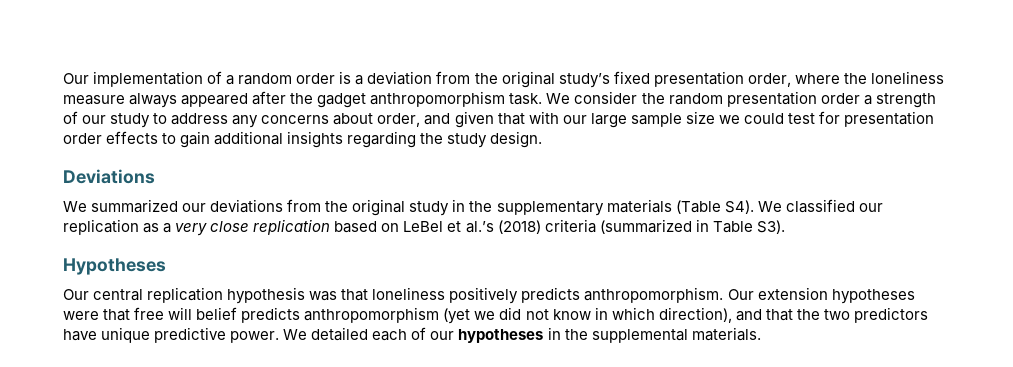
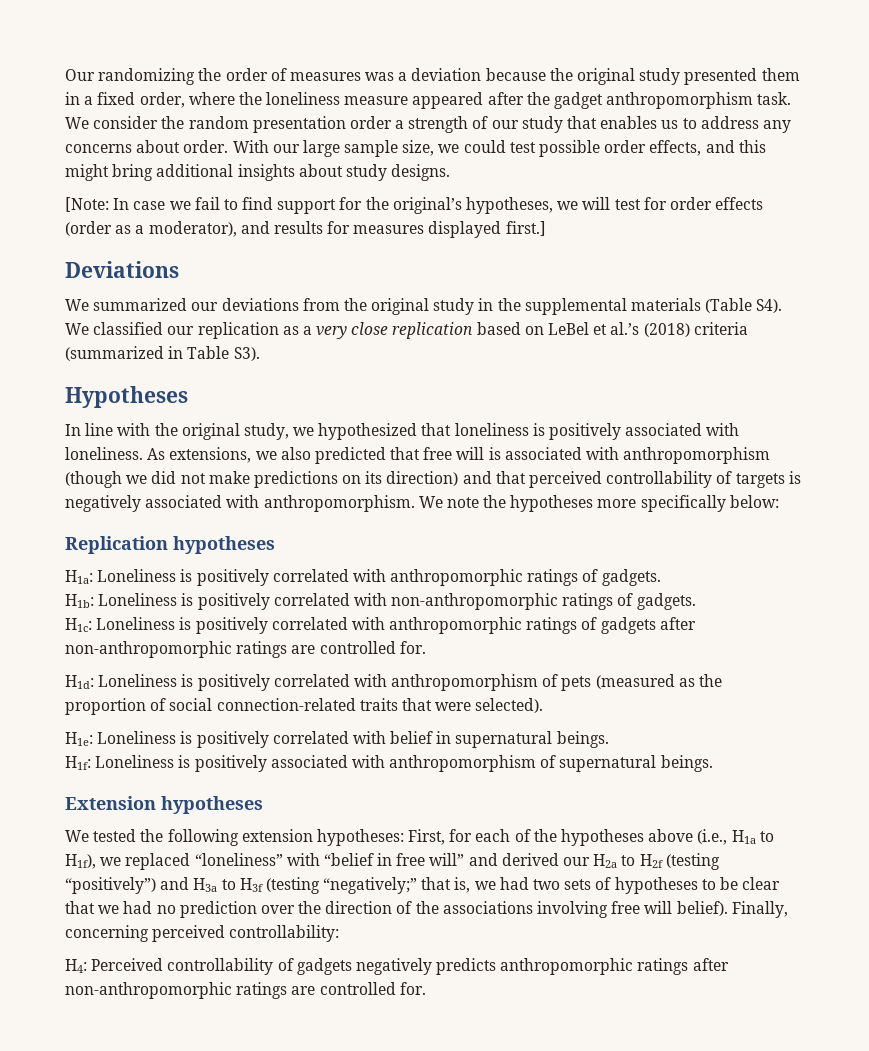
- Our implementation of a random order is a deviation from the original study’s fixed presentation order, where the loneliness measure always appeared after the gadget anthropomorphism task.
+ Our randomizing the order of measures was a deviation because the original study presented them in a fixed order, where the loneliness measure appeared after the gadget anthropomorphism task.
- We consider the random presentation order a strength of our study to address any concerns about order, and given that with our large sample size we could test for presentation order effects to gain additional insights regarding the study design.
+ We consider the random presentation order a strength of our study that enables us to address any concerns about order. With our large sample size, we could test possible order effects, and this might bring additional insights about study designs.
+ [Note: In case we fail to find support for the original’s hypotheses, we will test for order effects (order as a moderator), and results for measures displayed first.]
- We summarized our deviations from the original study in the supplementary materials (Table S4). We classified our replication as a very close replication based on LeBel et al.’s (2018) criteria (summarized in Table S3).
+ We summarized our deviations from the original study in the supplemental materials (Table S4). We classified our replication as a very close replication based on LeBel et al.’s (2018) criteria (summarized in Table S3).
- Our central replication hypothesis was that loneliness positively predicts anthropomorphism. Our extension hypotheses were that free will belief predicts anthropomorphism (yet we did not know in which direction), and that the two predictors have unique predictive power. We detailed each of our hypotheses in the supplemental materials.
+ In line with the original study, we hypothesized that loneliness is positively associated with loneliness. As extensions, we also predicted that free will is associated with anthropomorphism (though we did not make predictions on its direction) and that perceived controllability of targets is negatively associated with anthropomorphism. We note the hypotheses more specifically below:
+ Replication hypotheses
+ H1a: Loneliness is positively correlated with anthropomorphic ratings of gadgets.
+ H1b: Loneliness is positively correlated with non-anthropomorphic ratings of gadgets.
+ H1c: Loneliness is positively correlated with anthropomorphic ratings of gadgets after non-anthropomorphic ratings are controlled for.
+ H1d: Loneliness is positively correlated with anthropomorphism of pets (measured as the proportion of social connection-related traits that were selected).
+ H1e: Loneliness is positively correlated with belief in supernatural beings.
+ H1f: Loneliness is positively associated with anthropomorphism of supernatural beings.
+ Extension hypotheses
+ We tested the following extension hypotheses: First, for each of the hypotheses above (i.e., H1a to H1f), we replaced “loneliness” with “belief in free will” and derived our H2a to H2f (testing “positively”) and H3a to H3f (testing “negatively;” that is, we had two sets of hypotheses to be clear that we had no prediction over the direction of the associations involving free will belief). Finally, concerning perceived controllability:
+ H4: Perceived controllability of gadgets negatively predicts anthropomorphic ratings after non-anthropomorphic ratings are controlled for.

